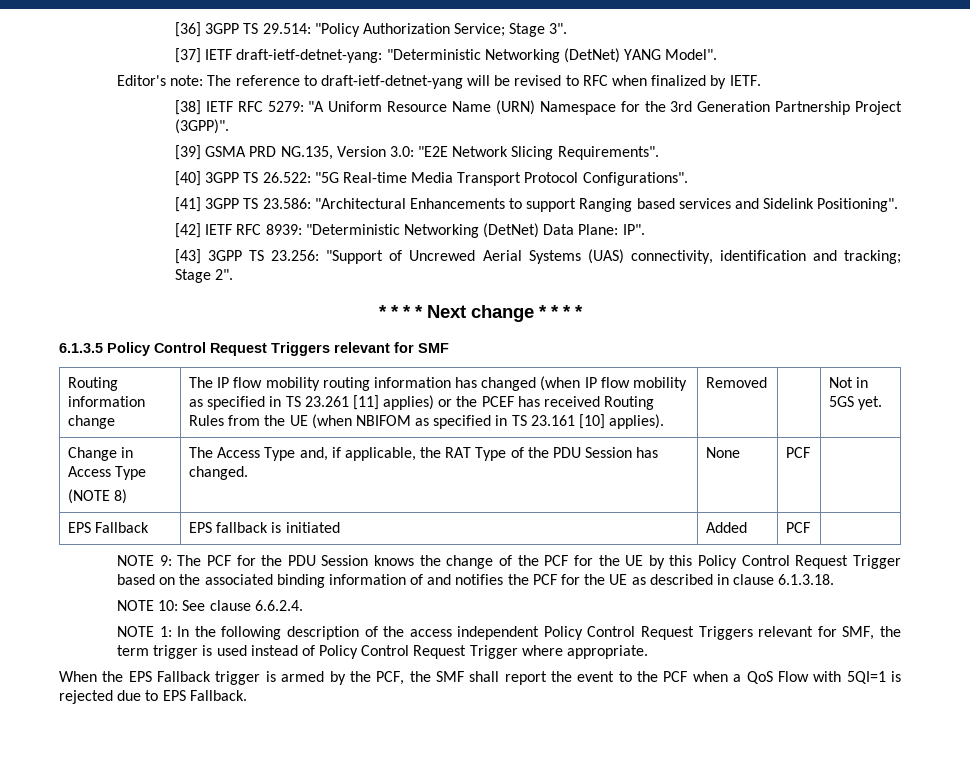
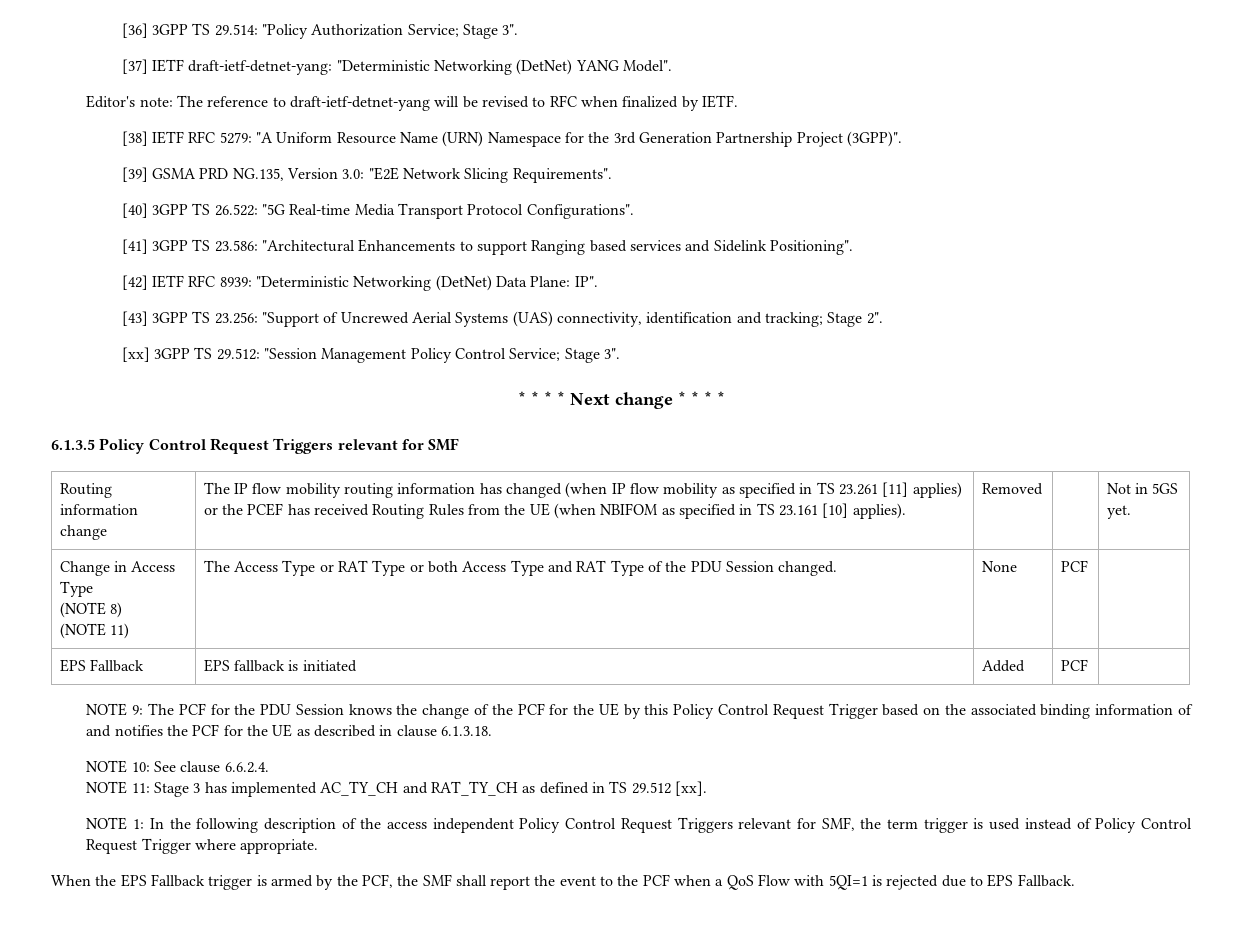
+ [xx] 3GPP TS 29.512: "Session Management Policy Control Service; Stage 3".
  Change in Access Type
- (NOTE 8) | The Access Type and, if applicable, the RAT Type of the PDU Session has changed. | None | PCF |
+ (NOTE 8)
+ (NOTE 11) | The Access Type or RAT Type or both Access Type and RAT Type of the PDU Session changed. | None | PCF |
+ NOTE 11: Stage 3 has implemented AC_TY_CH and RAT_TY_CH as defined in TS 29.512 [xx].

